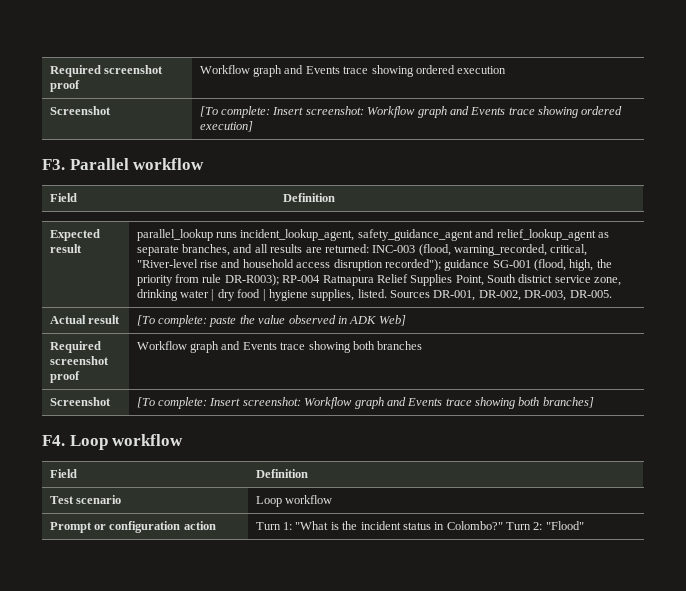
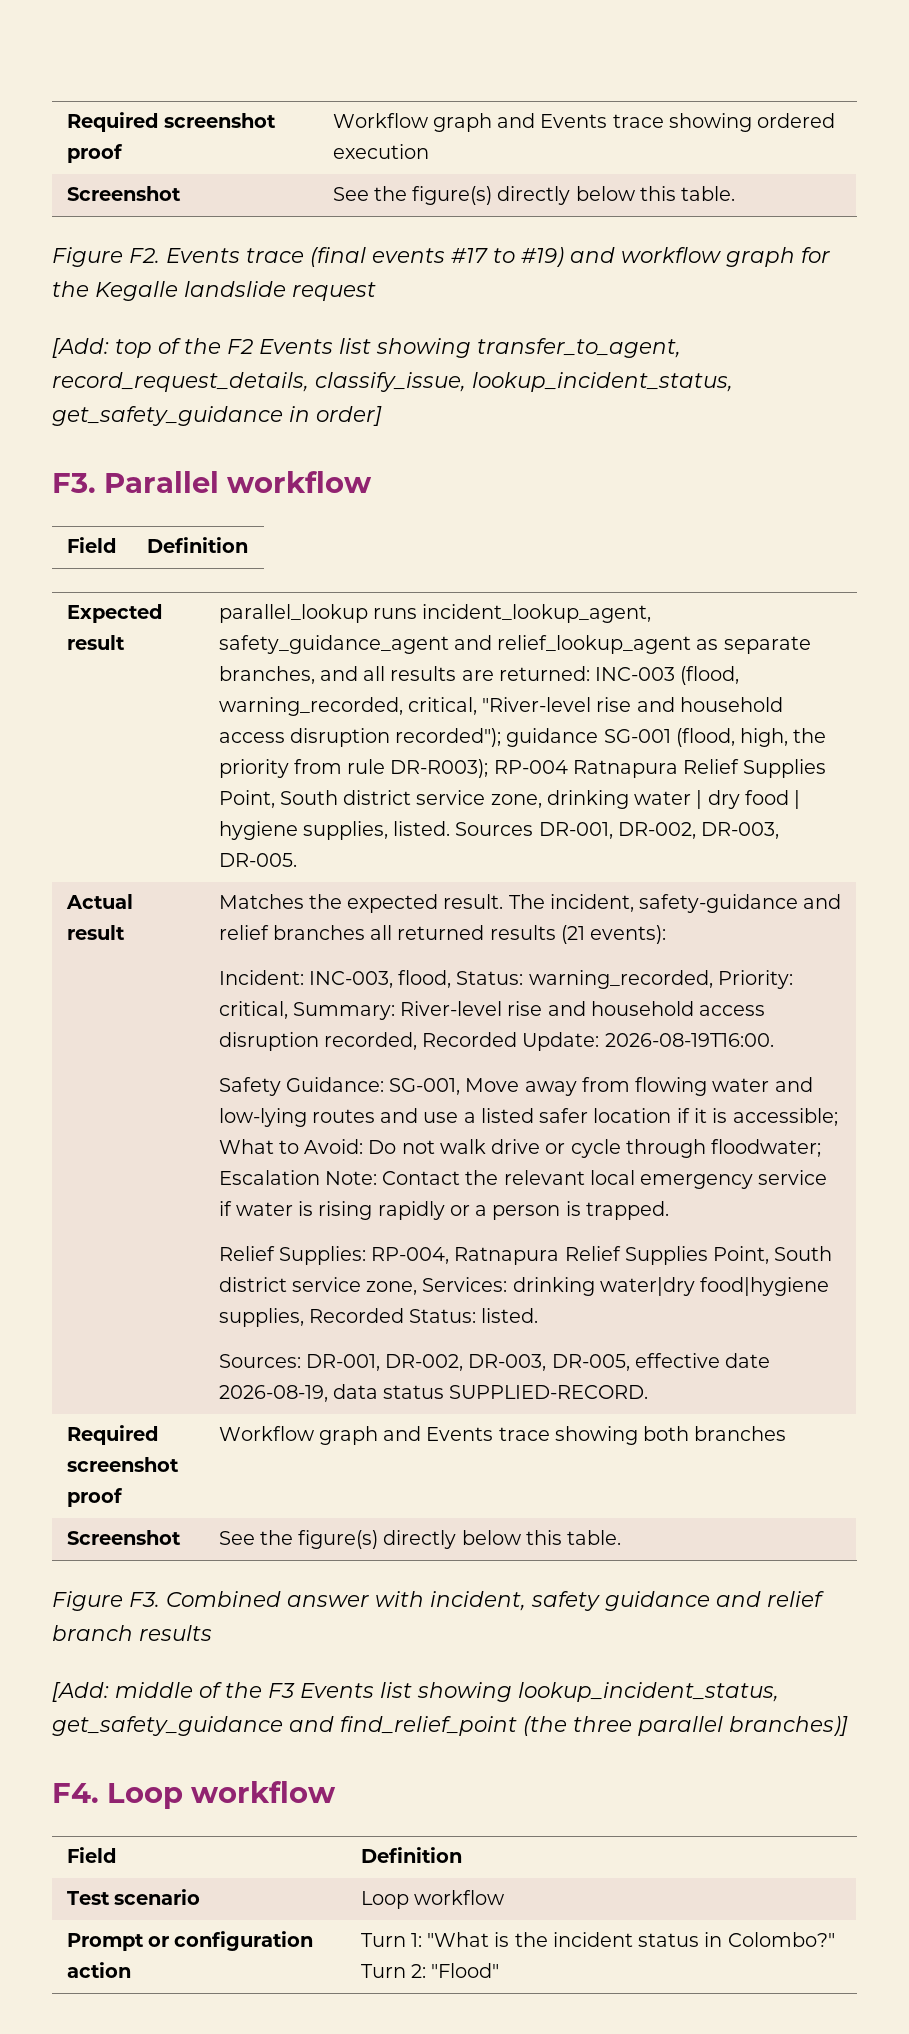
  Required screenshot proof | Workflow graph and Events trace showing ordered execution
- Screenshot | [To complete: Insert screenshot: Workflow graph and Events trace showing ordered execution]
+ Screenshot | See the figure(s) directly below this table.
+ Figure F2. Events trace (final events #17 to #19) and workflow graph for the Kegalle landslide request
+ [Add: top of the F2 Events list showing transfer_to_agent, record_request_details, classify_issue, lookup_incident_status, get_safety_guidance in order]
- [To complete: paste the value observed in ADK Web]
+ Matches the expected result. The incident, safety-guidance and relief branches all returned results (21 events):
+ Incident: INC-003, flood, Status: warning_recorded, Priority: critical, Summary: River-level rise and household access disruption recorded, Recorded Update: 2026-08-19T16:00.
+ Safety Guidance: SG-001, Move away from flowing water and low-lying routes and use a listed safer location if it is accessible; What to Avoid: Do not walk drive or cycle through floodwater; Escalation Note: Contact the relevant local emergency service if water is rising rapidly or a person is trapped.
+ Relief Supplies: RP-004, Ratnapura Relief Supplies Point, South district service zone, Services: drinking water|dry food|hygiene supplies, Recorded Status: listed.
+ Sources: DR-001, DR-002, DR-003, DR-005, effective date 2026-08-19, data status SUPPLIED-RECORD.
  Required screenshot proof | Workflow graph and Events trace showing both branches
- Screenshot | [To complete: Insert screenshot: Workflow graph and Events trace showing both branches]
+ Screenshot | See the figure(s) directly below this table.
+ Figure F3. Combined answer with incident, safety guidance and relief branch results
+ [Add: middle of the F3 Events list showing lookup_incident_status, get_safety_guidance and find_relief_point (the three parallel branches)]

